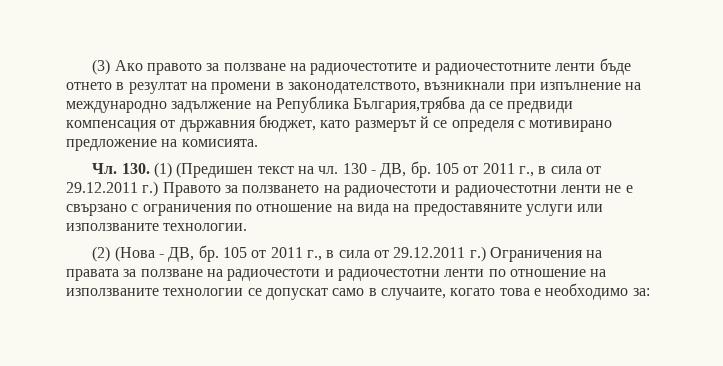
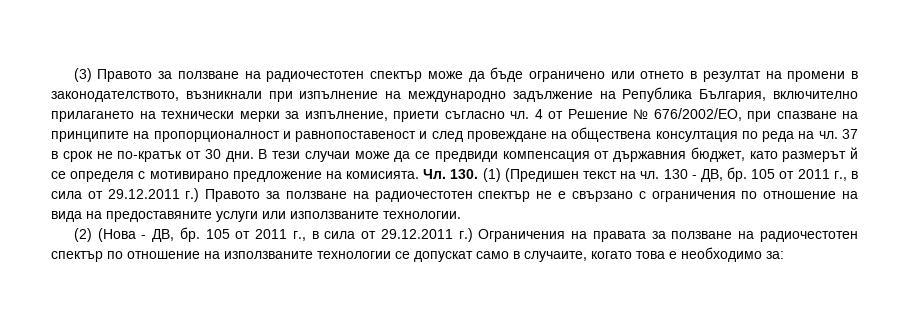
- (3) Ако правото за ползване на радиочестотите и радиочестотните ленти бъде отнето в резултат на промени в законодателството, възникнали при изпълнение на международно задължение на Република България,трябва да се предвиди компенсация от държавния бюджет, като размерът й се определя с мотивирано предложение на комисията.
- Чл. 130. (1) (Предишен текст на чл.
+ (3) Правото за ползване на радиочестотен спектър може да бъде ограничено или отнето в резултат на промени в законодателството, възникнали при изпълнение на международно задължение на Република България, включително прилагането на технически мерки за изпълнение, приети съгласно чл. 4 от Решение № 676/2002/ЕО, при спазване на принципите на пропорционалност и равнопоставеност и след провеждане на обществена консултация по реда на чл. 37 в срок не по-кратък от 30 дни. В тези случаи може да се предвиди компенсация от държавния бюджет, като размерът й се определя с мотивирано предложение на комисията. Чл. 130. (1) (Предишен текст на чл.
- 105 от 2011 г., в сила от 29.12.2011 г.) Правото за ползването на радиочестоти и радиочестотни ленти не е свързано с ограничения по отношение на вида на предоставяните услуги или използваните технологии.
+ 105 от 2011 г., в сила от 29.12.2011 г.) Правото за ползване на радиочестотен спектър не е свързано с ограничения по отношение на вида на предоставяните услуги или използваните технологии.
- 105 от 2011 г., в сила от 29.12.2011 г.) Ограничения на правата за ползване на радиочестоти и радиочестотни ленти по отношение на използваните технологии се допускат само в случаите, когато това е необходимо за:
+ 105 от 2011 г., в сила от 29.12.2011 г.) Ограничения на правата за ползване на радиочестотен спектър по отношение на използваните технологии се допускат само в случаите, когато това е необходимо за:

